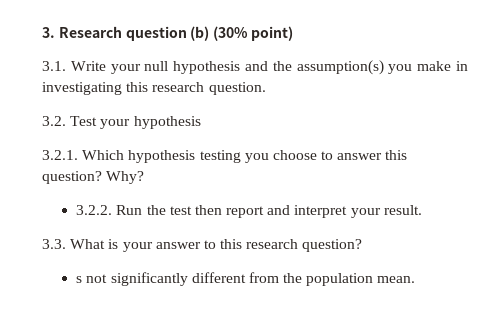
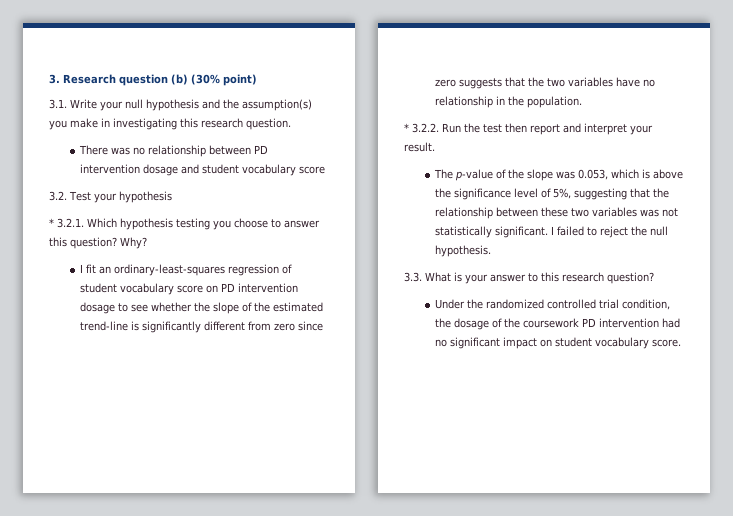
+ There was no relationship between PD intervention dosage and student vocabulary score
- 3.2.1. Which hypothesis testing you choose to answer this question?
+ * 3.2.1. Which hypothesis testing you choose to answer this question?
- 3.2.2. Run the test then report and interpret your result.
+ I fit an ordinary-least-squares regression of student vocabulary score on PD intervention dosage to see whether the slope of the estimated trend-line is significantly different from zero since zero suggests that the two variables have no relationship in the population.
+ * 3.2.2. Run the test then report and interpret your result.
+ The p-value of the slope was 0.053, which is above the significance level of 5%, suggesting that the relationship between these two variables was not statistically significant. I failed to reject the null hypothesis.
- s not significantly different from the population mean.
+ Under the randomized controlled trial condition, the dosage of the coursework PD intervention had no significant impact on student vocabulary score.

